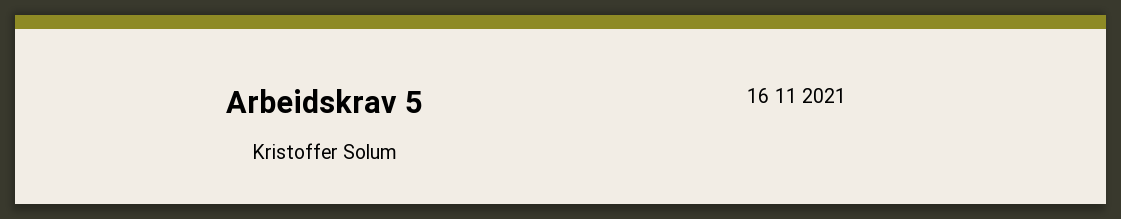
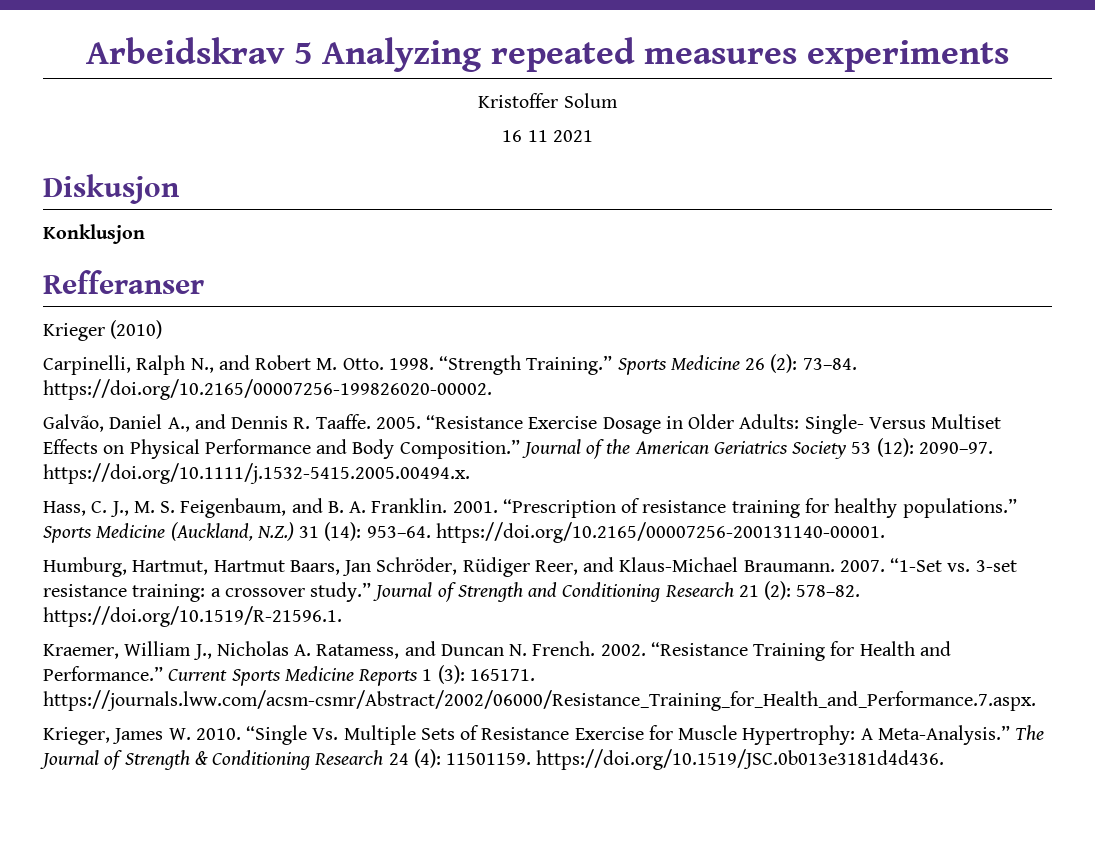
- Arbeidskrav 5
+ Arbeidskrav 5 Analyzing repeated measures experiments
+ Diskusjon
+ Konklusjon
+ Refferanser
+ Krieger (2010)
+ Carpinelli, Ralph N., and Robert M. Otto. 1998. “Strength Training.” Sports Medicine 26 (2): 73–84. https://doi.org/10.2165/00007256-199826020-00002.
+ Galvão, Daniel A., and Dennis R. Taaffe. 2005. “Resistance Exercise Dosage in Older Adults: Single- Versus Multiset Effects on Physical Performance and Body Composition.” Journal of the American Geriatrics Society 53 (12): 2090–97. https://doi.org/10.1111/j.1532-5415.2005.00494.x.
+ Hass, C. J., M. S. Feigenbaum, and B. A. Franklin. 2001. “Prescription of resistance training for healthy populations.” Sports Medicine (Auckland, N.Z.) 31 (14): 953–64. https://doi.org/10.2165/00007256-200131140-00001.
+ Humburg, Hartmut, Hartmut Baars, Jan Schröder, Rüdiger Reer, and Klaus-Michael Braumann. 2007. “1-Set vs. 3-set resistance training: a crossover study.” Journal of Strength and Conditioning Research 21 (2): 578–82. https://doi.org/10.1519/R-21596.1.
+ Kraemer, William J., Nicholas A. Ratamess, and Duncan N. French. 2002. “Resistance Training for Health and Performance.” Current Sports Medicine Reports 1 (3): 165171. https://journals.lww.com/acsm-csmr/Abstract/2002/06000/Resistance_Training_for_Health_and_Performance.7.aspx.
+ Krieger, James W. 2010. “Single Vs. Multiple Sets of Resistance Exercise for Muscle Hypertrophy: A Meta-Analysis.” The Journal of Strength & Conditioning Research 24 (4): 11501159. https://doi.org/10.1519/JSC.0b013e3181d4d436.

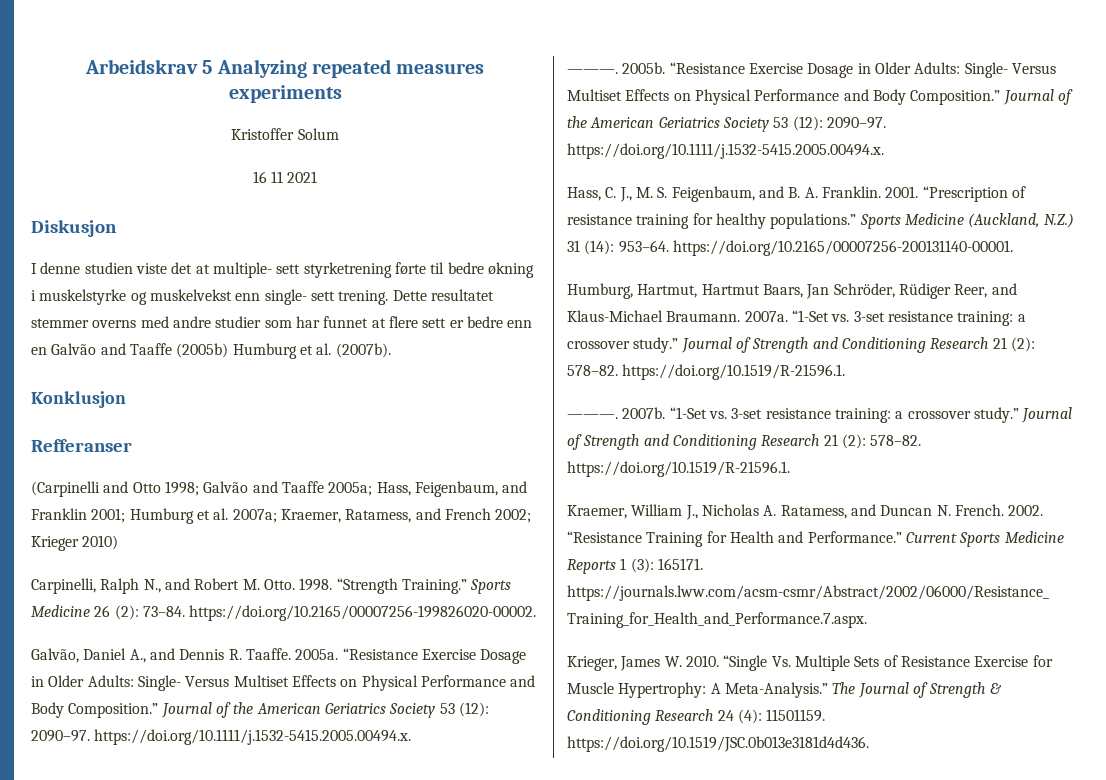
+ I denne studien viste det at multiple- sett styrketrening førte til bedre økning i muskelstyrke og muskelvekst enn single- sett trening. Dette resultatet stemmer overns med andre studier som har funnet at flere sett er bedre enn en Galvão and Taaffe (2005b) Humburg et al. (2007b).
  Konklusjon
  Refferanser
- Krieger (2010)
+ (Carpinelli and Otto 1998; Galvão and Taaffe 2005a; Hass, Feigenbaum, and Franklin 2001; Humburg et al. 2007a; Kraemer, Ratamess, and French 2002; Krieger 2010)
- 2005.
+ 2005a. “Resistance Exercise Dosage in Older Adults: Single- Versus Multiset Effects on Physical Performance and Body Composition.” Journal of the American Geriatrics Society 53 (12): 2090–97. https://doi.org/10.1111/j.1532-5415.2005.00494.x.
+ ———. 2005b.
- 2007.
+ 2007a. “1-Set vs. 3-set resistance training: a crossover study.” Journal of Strength and Conditioning Research 21 (2): 578–82. https://doi.org/10.1519/R-21596.1.
+ ———. 2007b.

